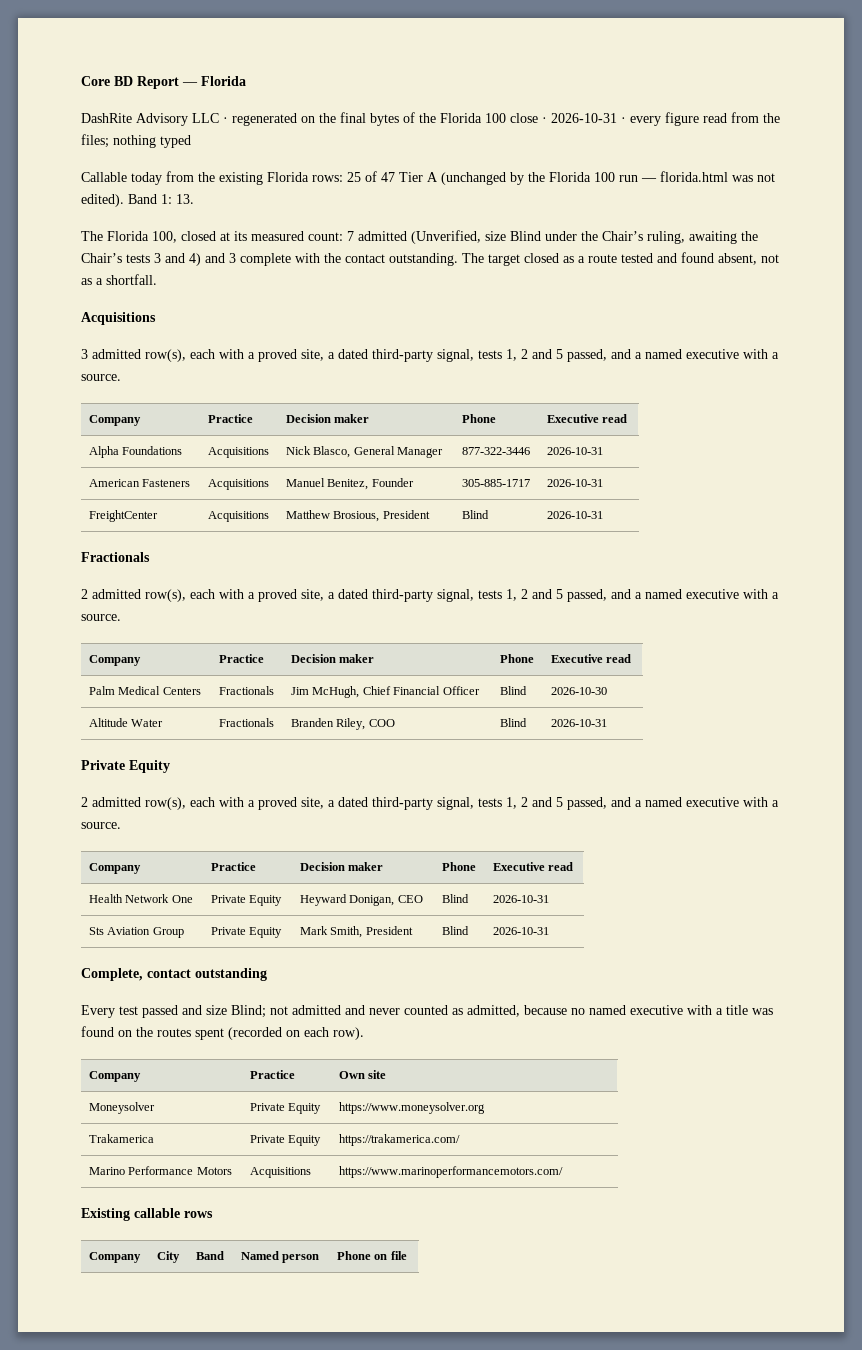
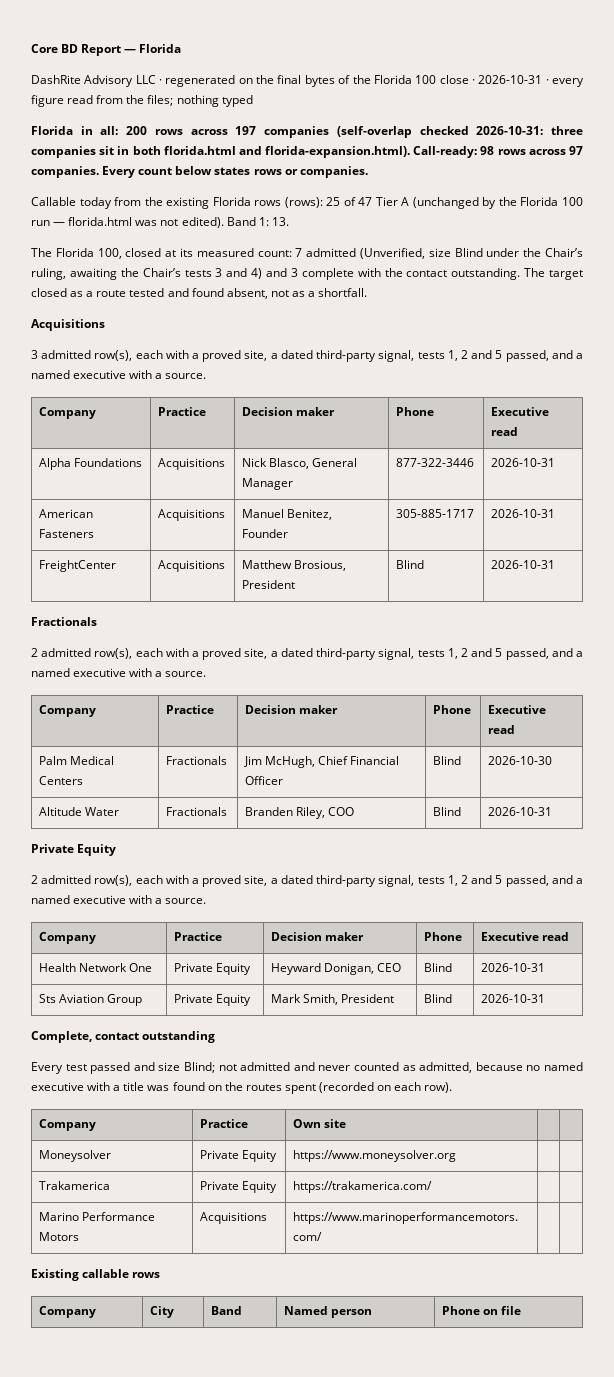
+ Florida in all: 200 rows across 197 companies (self-overlap checked 2026-10-31: three companies sit in both florida.html and florida-expansion.html). Call-ready: 98 rows across 97 companies. Every count below states rows or companies.
- Callable today from the existing Florida rows: 25 of 47 Tier A (unchanged by the Florida 100 run — florida.html was not edited).
+ Callable today from the existing Florida rows (rows): 25 of 47 Tier A (unchanged by the Florida 100 run — florida.html was not edited).

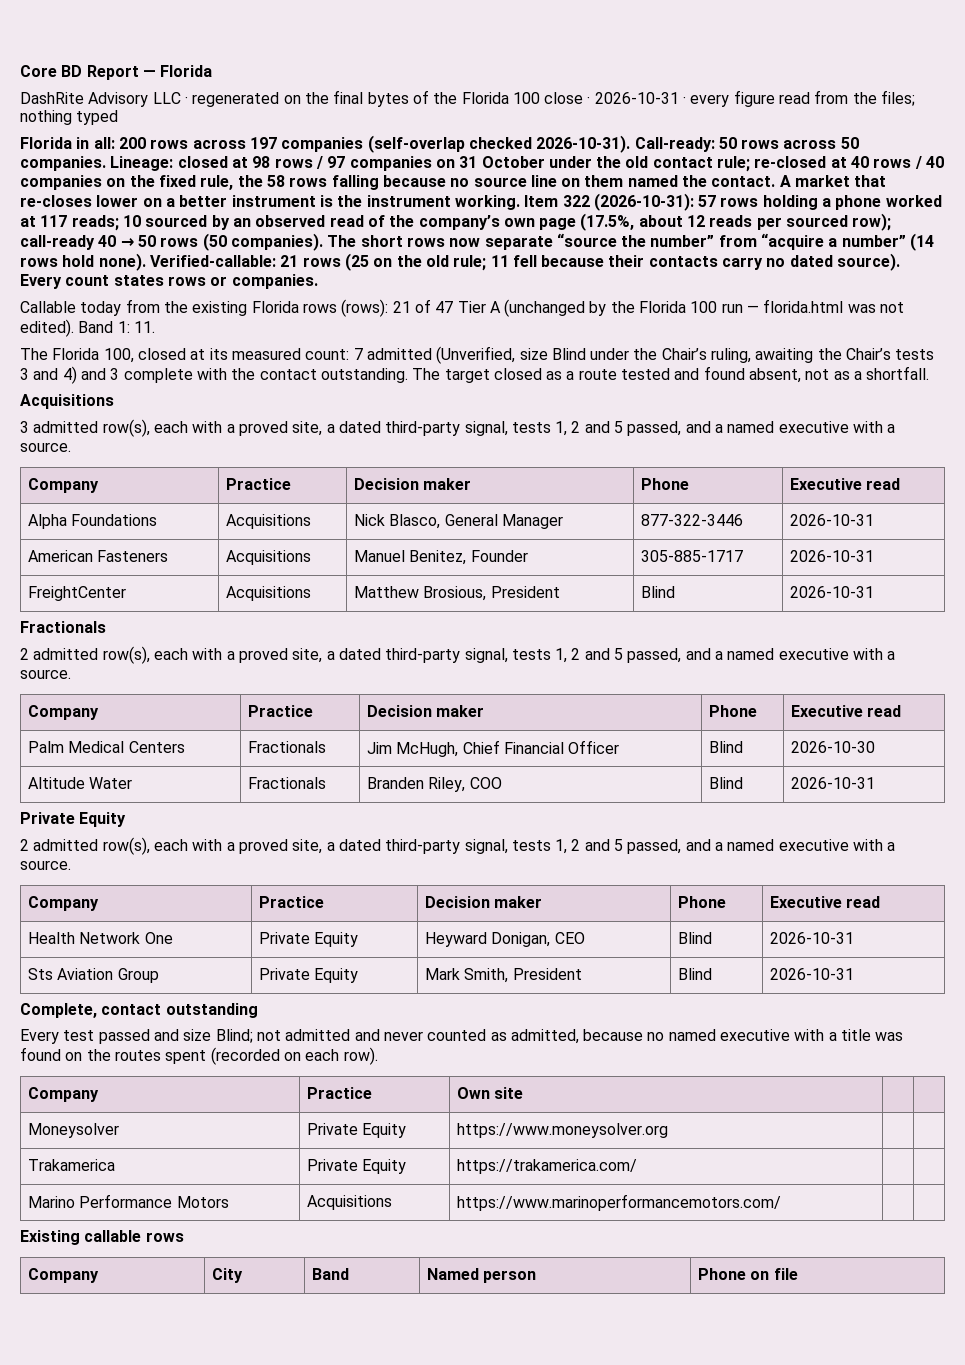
- Florida in all: 200 rows across 197 companies (self-overlap checked 2026-10-31: three companies sit in both florida.html and florida-expansion.html). Call-ready: 98 rows across 97 companies.
+ Florida in all: 200 rows across 197 companies (self-overlap checked 2026-10-31). Call-ready: 50 rows across 50 companies. Lineage: closed at 98 rows / 97 companies on 31 October under the old contact rule; re-closed at 40 rows / 40 companies on the fixed rule, the 58 rows falling because no source line on them named the contact. A market that re-closes lower on a better instrument is the instrument working. Item 322 (2026-10-31): 57 rows holding a phone worked at 117 reads; 10 sourced by an observed read of the company’s own page (17.5%, about 12 reads per sourced row); call-ready 40 → 50 rows (50 companies). The short rows now separate “source the number” from “acquire a number” (14 rows hold none). Verified-callable: 21 rows (25 on the old rule; 11 fell because their contacts carry no dated source).
- Every count below states rows or companies.
+ Every count states rows or companies.
- Callable today from the existing Florida rows (rows): 25 of 47 Tier A (unchanged by the Florida 100 run — florida.html was not edited).
+ Callable today from the existing Florida rows (rows): 21 of 47 Tier A (unchanged by the Florida 100 run — florida.html was not edited).
- Band 1: 13.
+ Band 1: 11.

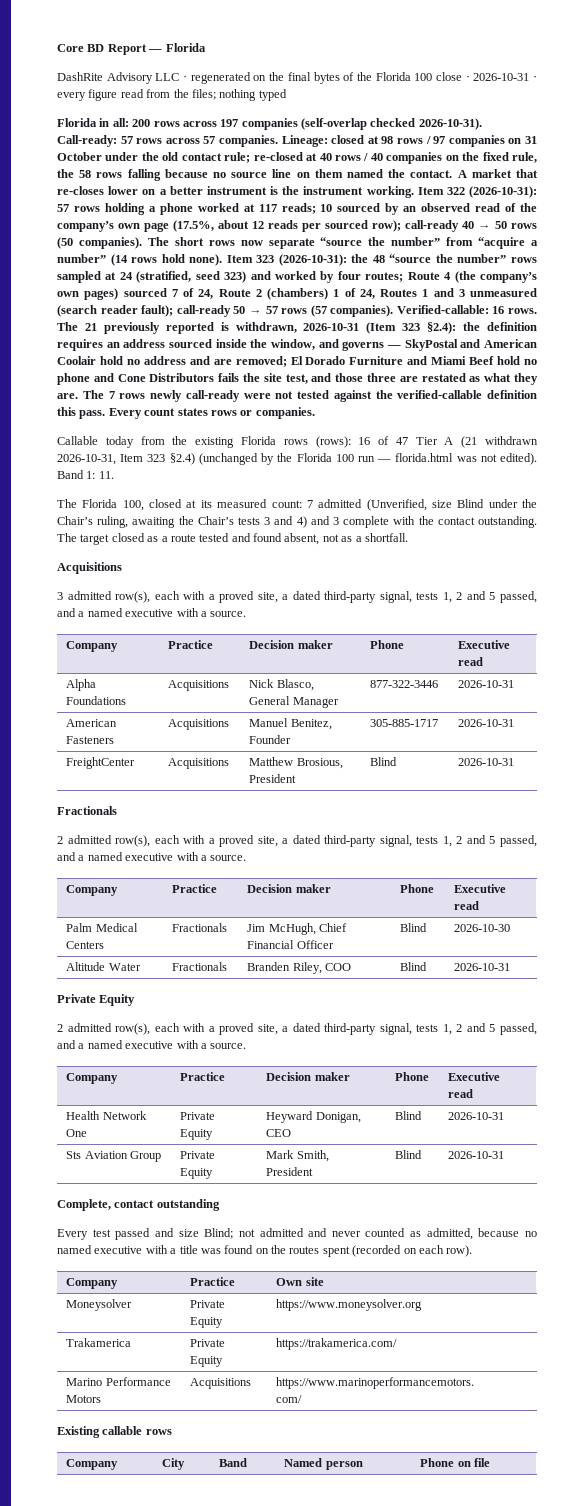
- Call-ready: 50 rows across 50 companies.
+ Call-ready: 57 rows across 57 companies.
- Verified-callable: 21 rows (25 on the old rule; 11 fell because their contacts carry no dated source).
+ Item 323 (2026-10-31): the 48 “source the number” rows sampled at 24 (stratified, seed 323) and worked by four routes; Route 4 (the company’s own pages) sourced 7 of 24, Route 2 (chambers) 1 of 24, Routes 1 and 3 unmeasured (search reader fault); call-ready 50 → 57 rows (57 companies). Verified-callable: 16 rows. The 21 previously reported is withdrawn, 2026-10-31 (Item 323 §2.4): the definition requires an address sourced inside the window, and governs — SkyPostal and American Coolair hold no address and are removed; El Dorado Furniture and Miami Beef hold no phone and Cone Distributors fails the site test, and those three are restated as what they are. The 7 rows newly call-ready were not tested against the verified-callable definition this pass.
- Callable today from the existing Florida rows (rows): 21 of 47 Tier A (unchanged by the Florida 100 run — florida.html was not edited).
+ Callable today from the existing Florida rows (rows): 16 of 47 Tier A (21 withdrawn 2026-10-31, Item 323 §2.4) (unchanged by the Florida 100 run — florida.html was not edited).

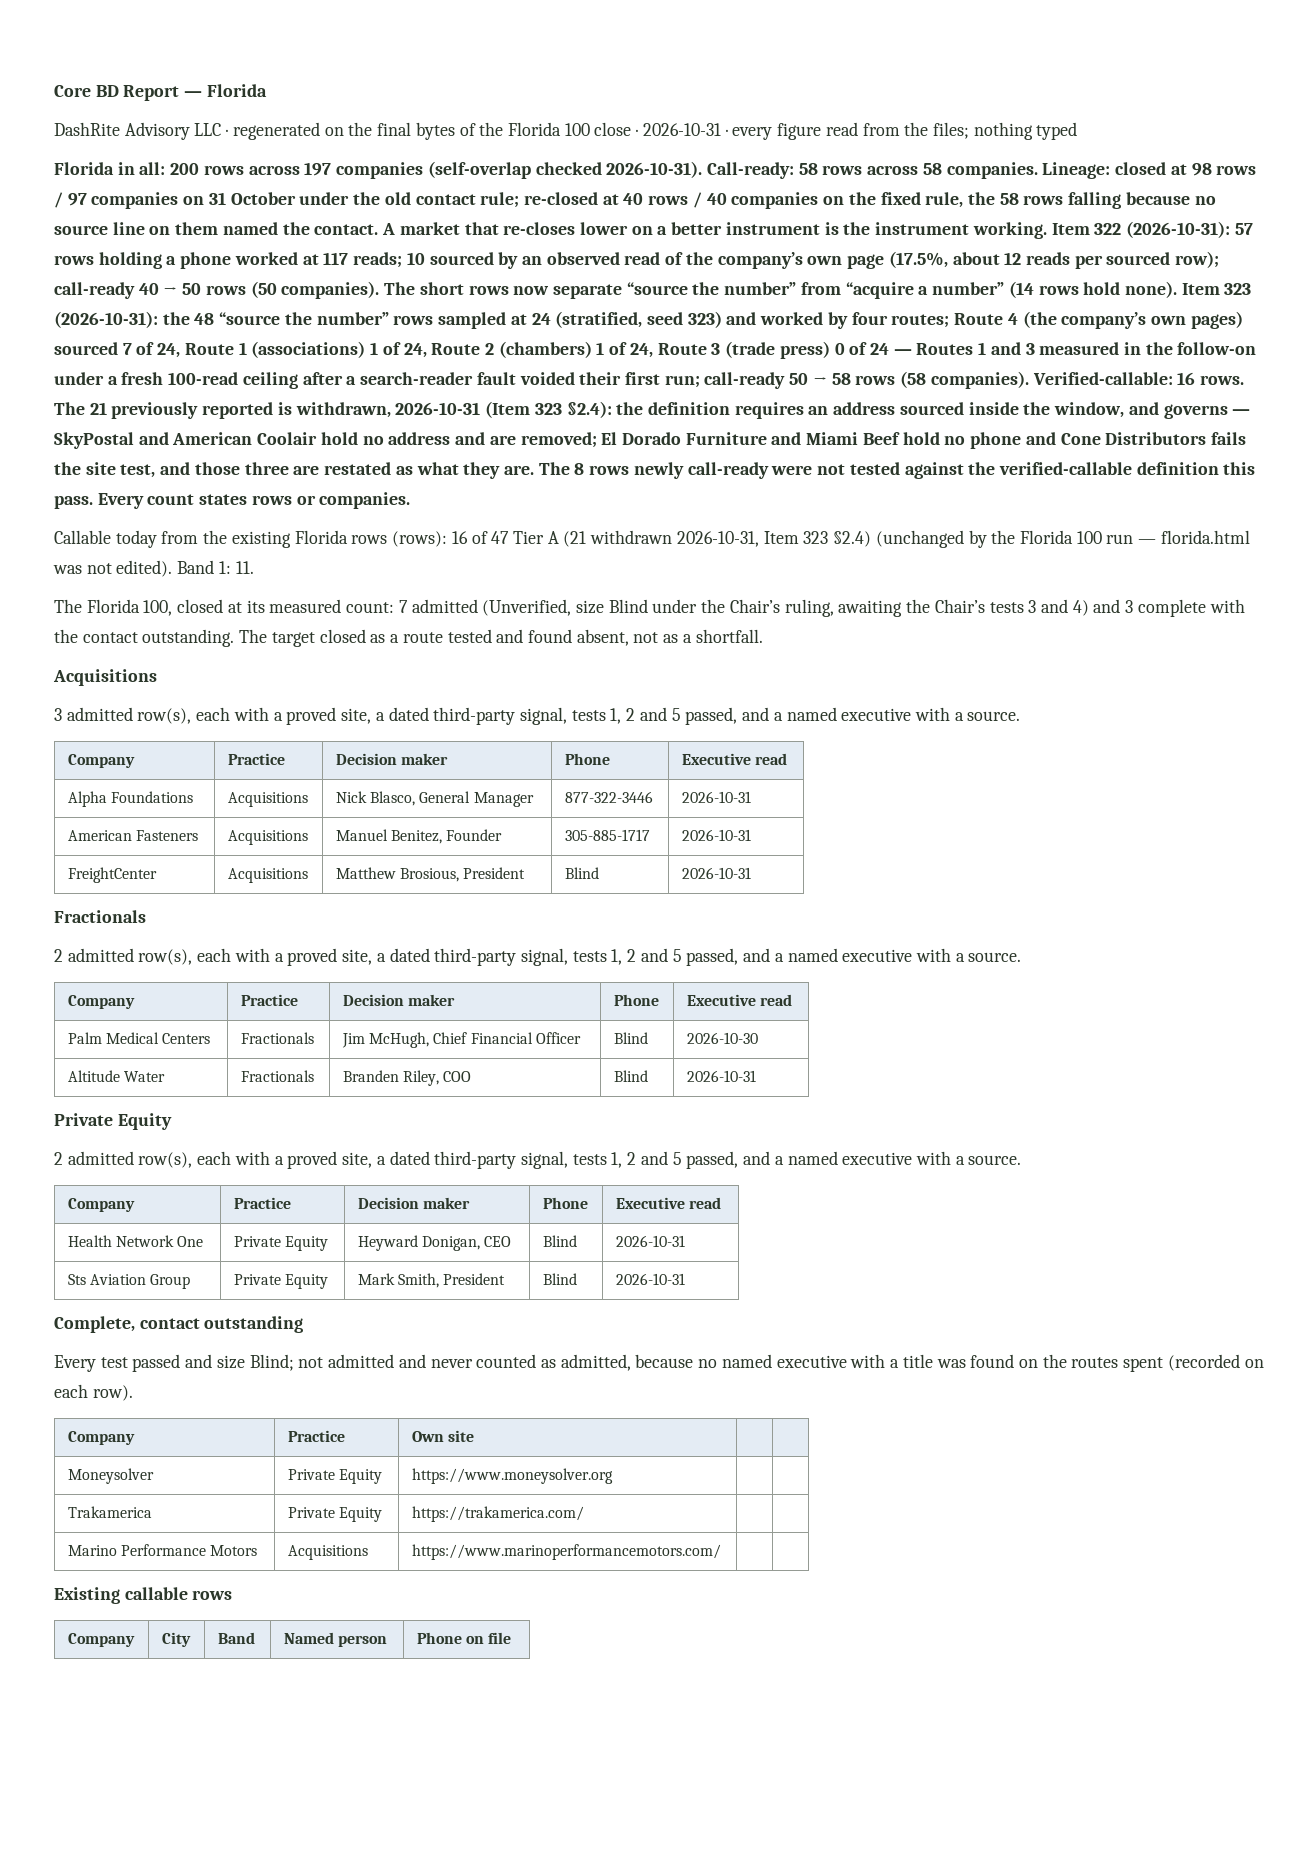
- Call-ready: 57 rows across 57 companies.
+ Call-ready: 58 rows across 58 companies.
- Item 323 (2026-10-31): the 48 “source the number” rows sampled at 24 (stratified, seed 323) and worked by four routes; Route 4 (the company’s own pages) sourced 7 of 24, Route 2 (chambers) 1 of 24, Routes 1 and 3 unmeasured (search reader fault); call-ready 50 → 57 rows (57 companies).
+ Item 323 (2026-10-31): the 48 “source the number” rows sampled at 24 (stratified, seed 323) and worked by four routes; Route 4 (the company’s own pages) sourced 7 of 24, Route 1 (associations) 1 of 24, Route 2 (chambers) 1 of 24, Route 3 (trade press) 0 of 24 — Routes 1 and 3 measured in the follow-on under a fresh 100-read ceiling after a search-reader fault voided their first run; call-ready 50 → 58 rows (58 companies).
- The 7 rows newly call-ready were not tested against the verified-callable definition this pass.
+ The 8 rows newly call-ready were not tested against the verified-callable definition this pass.

